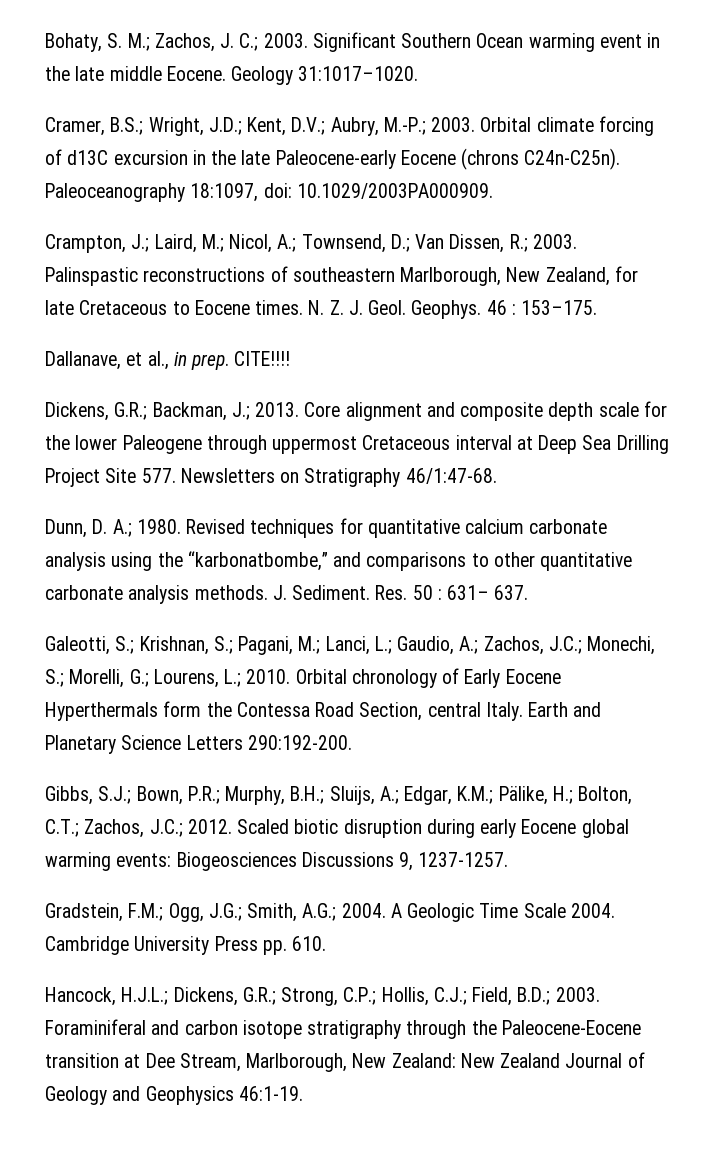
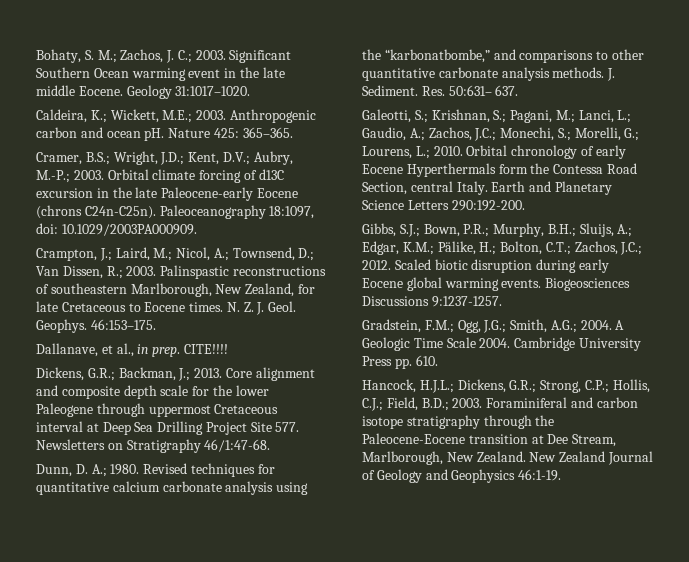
+ Caldeira, K.; Wickett, M.E.; 2003. Anthropogenic carbon and ocean pH. Nature 425: 365–365.
- 46 : 153–175.
+ 46:153–175.
- Res. 50 : 631– 637.
+ Res. 50:631– 637.
- Orbital chronology of Early Eocene Hyperthermals form the Contessa Road Section, central Italy.
+ Orbital chronology of early Eocene Hyperthermals form the Contessa Road Section, central Italy.
- Scaled biotic disruption during early Eocene global warming events: Biogeosciences Discussions 9, 1237-1257.
+ Scaled biotic disruption during early Eocene global warming events. Biogeosciences Discussions 9:1237-1257.
- Foraminiferal and carbon isotope stratigraphy through the Paleocene-Eocene transition at Dee Stream, Marlborough, New Zealand: New Zealand Journal of Geology and Geophysics 46:1-19.
+ Foraminiferal and carbon isotope stratigraphy through the Paleocene-Eocene transition at Dee Stream, Marlborough, New Zealand. New Zealand Journal of Geology and Geophysics 46:1-19.

